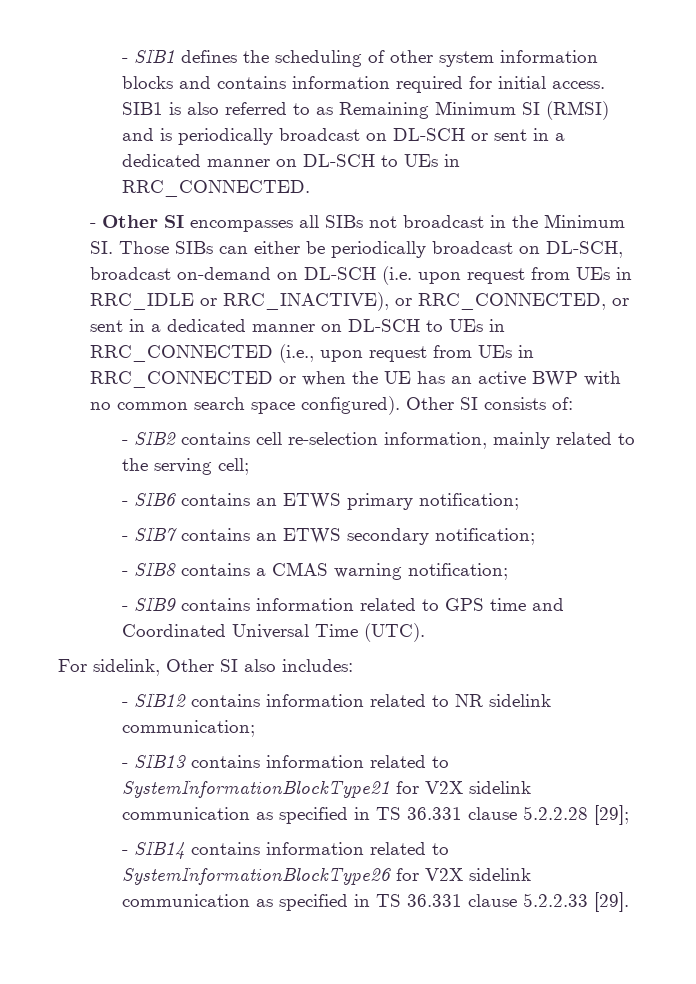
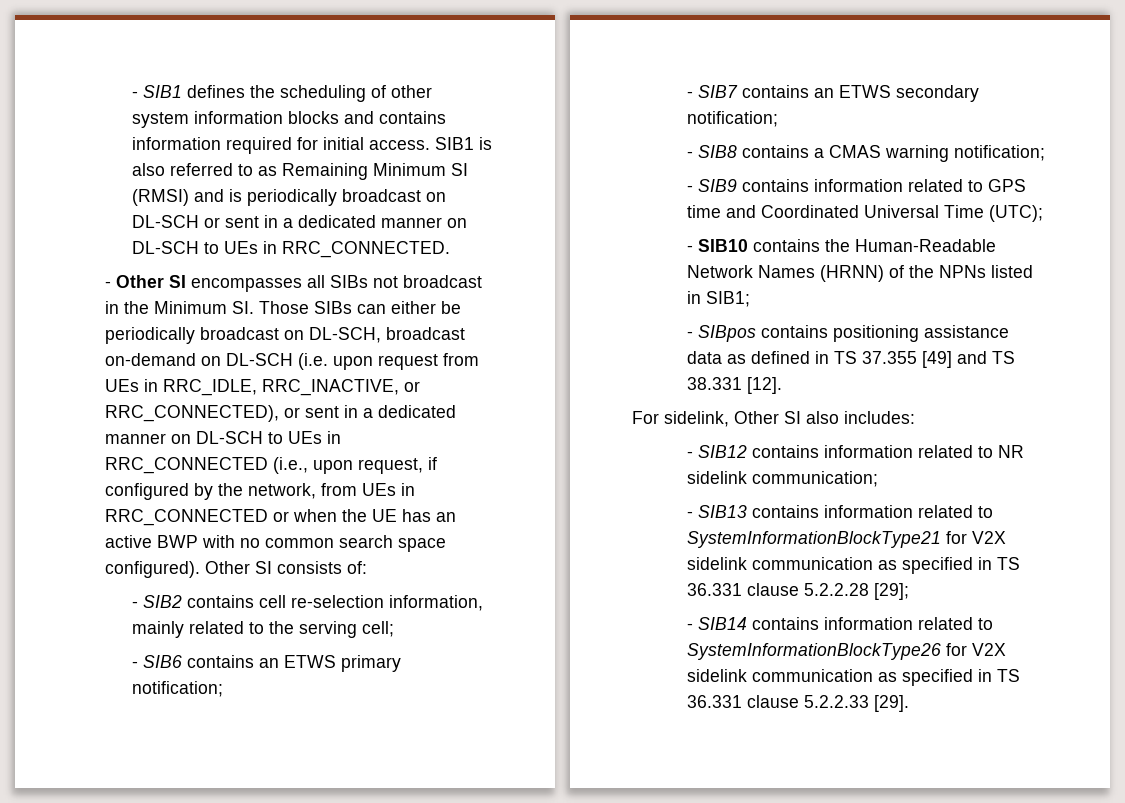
- - Other SI encompasses all SIBs not broadcast in the Minimum SI. Those SIBs can either be periodically broadcast on DL-SCH, broadcast on-demand on DL-SCH (i.e. upon request from UEs in RRC_IDLE or RRC_INACTIVE), or RRC_CONNECTED, or sent in a dedicated manner on DL-SCH to UEs in RRC_CONNECTED (i.e., upon request from UEs in RRC_CONNECTED or when the UE has an active BWP with no common search space configured).
+ - Other SI encompasses all SIBs not broadcast in the Minimum SI. Those SIBs can either be periodically broadcast on DL-SCH, broadcast on-demand on DL-SCH (i.e. upon request from UEs in RRC_IDLE, RRC_INACTIVE, or RRC_CONNECTED), or sent in a dedicated manner on DL-SCH to UEs in RRC_CONNECTED (i.e., upon request, if configured by the network, from UEs in RRC_CONNECTED or when the UE has an active BWP with no common search space configured).
- - SIB9 contains information related to GPS time and Coordinated Universal Time (UTC).
+ - SIB9 contains information related to GPS time and Coordinated Universal Time (UTC);
+ - SIB10 contains the Human-Readable Network Names (HRNN) of the NPNs listed in SIB1;
+ - SIBpos contains positioning assistance data as defined in TS 37.355 [49] and TS 38.331 [12].

